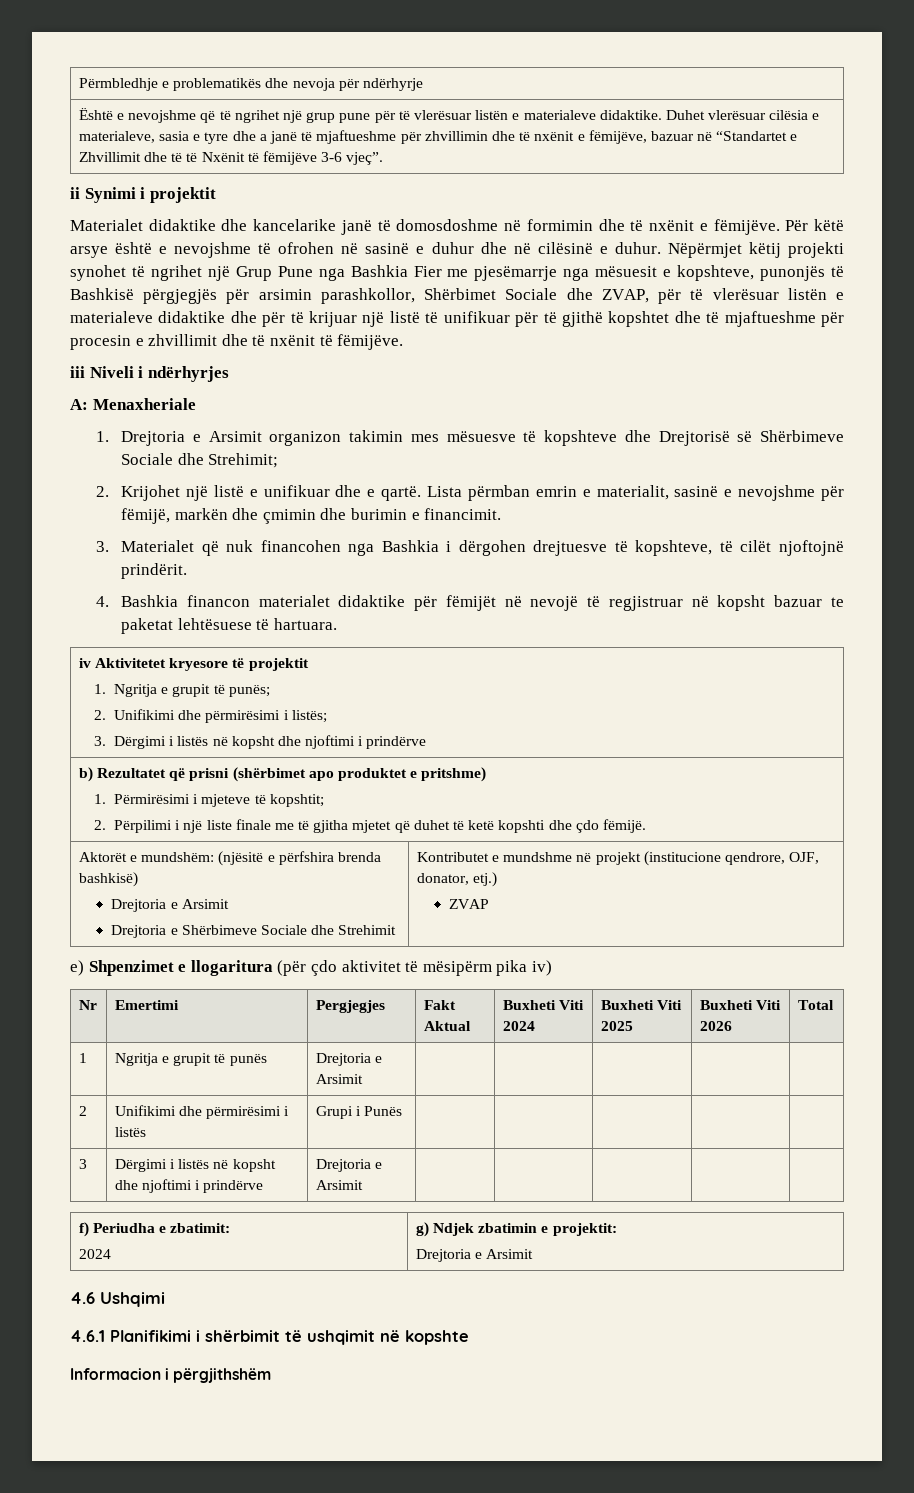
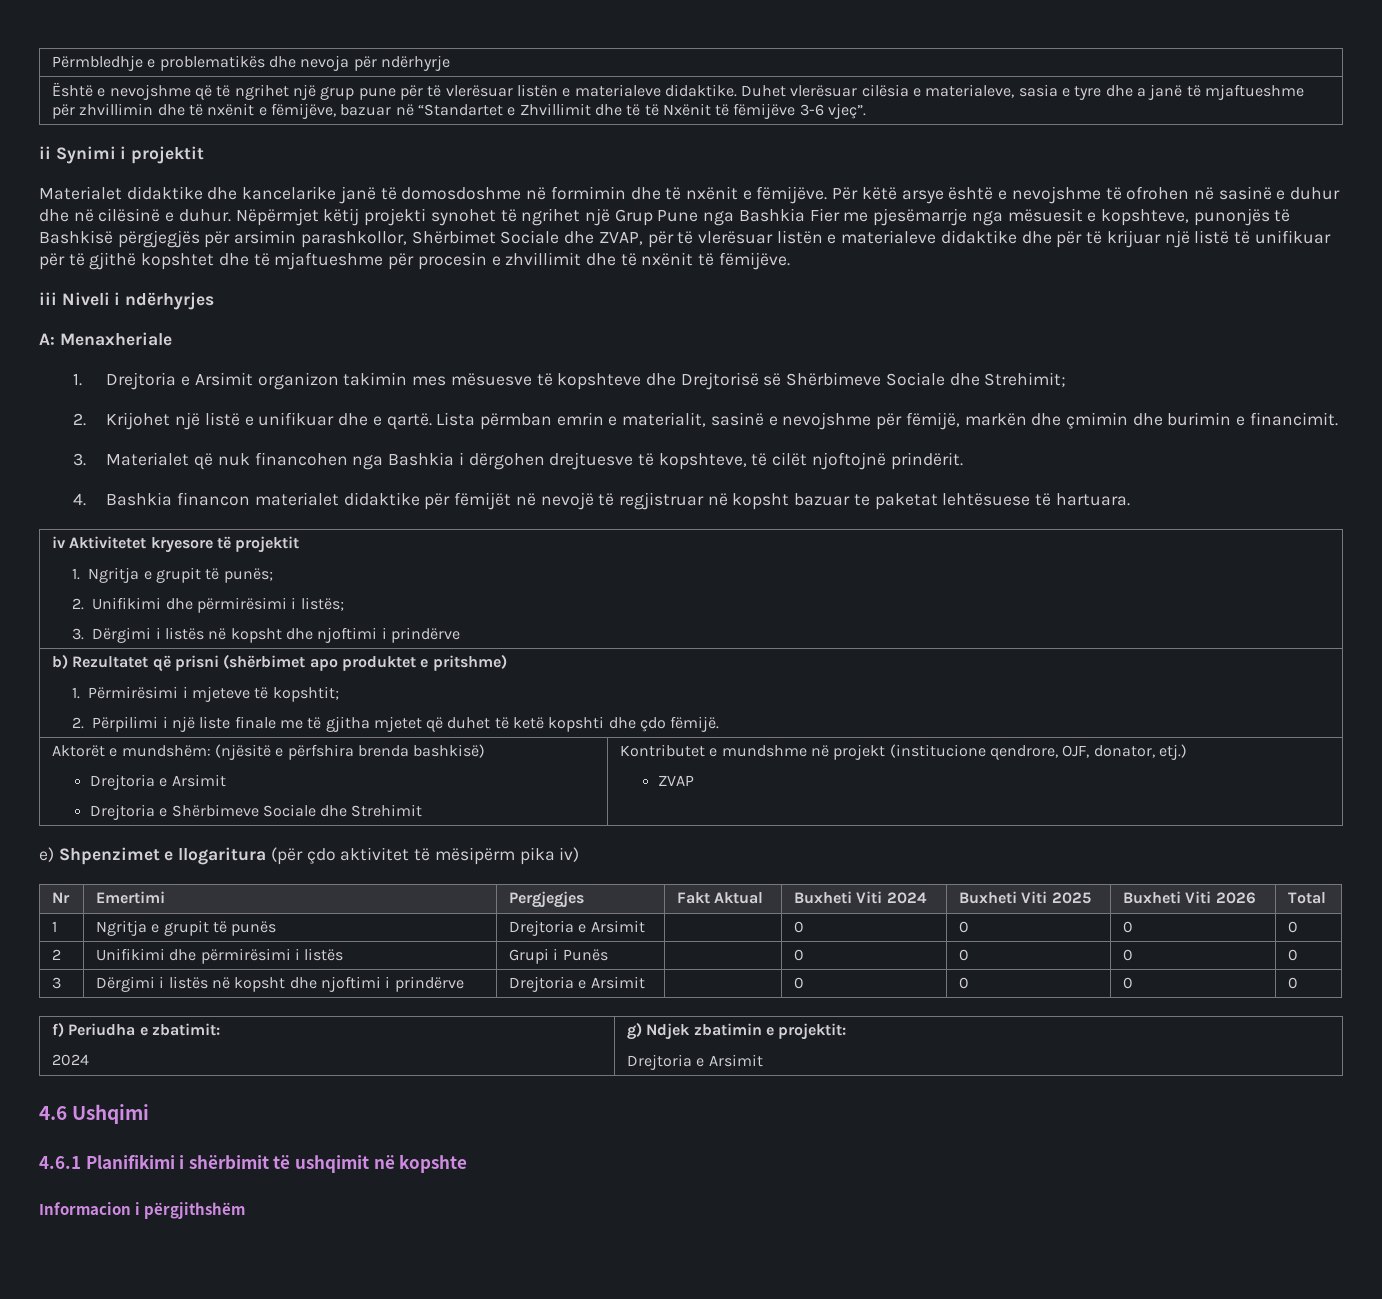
- 1 | Ngritja e grupit të punës | Drejtoria e Arsimit | | | | |
+ 1 | Ngritja e grupit të punës | Drejtoria e Arsimit | | 0 | 0 | 0 | 0
- 2 | Unifikimi dhe përmirësimi i listës | Grupi i Punës | | | | |
+ 2 | Unifikimi dhe përmirësimi i listës | Grupi i Punës | | 0 | 0 | 0 | 0
- 3 | Dërgimi i listës në kopsht dhe njoftimi i prindërve | Drejtoria e Arsimit | | | | |
+ 3 | Dërgimi i listës në kopsht dhe njoftimi i prindërve | Drejtoria e Arsimit | | 0 | 0 | 0 | 0

